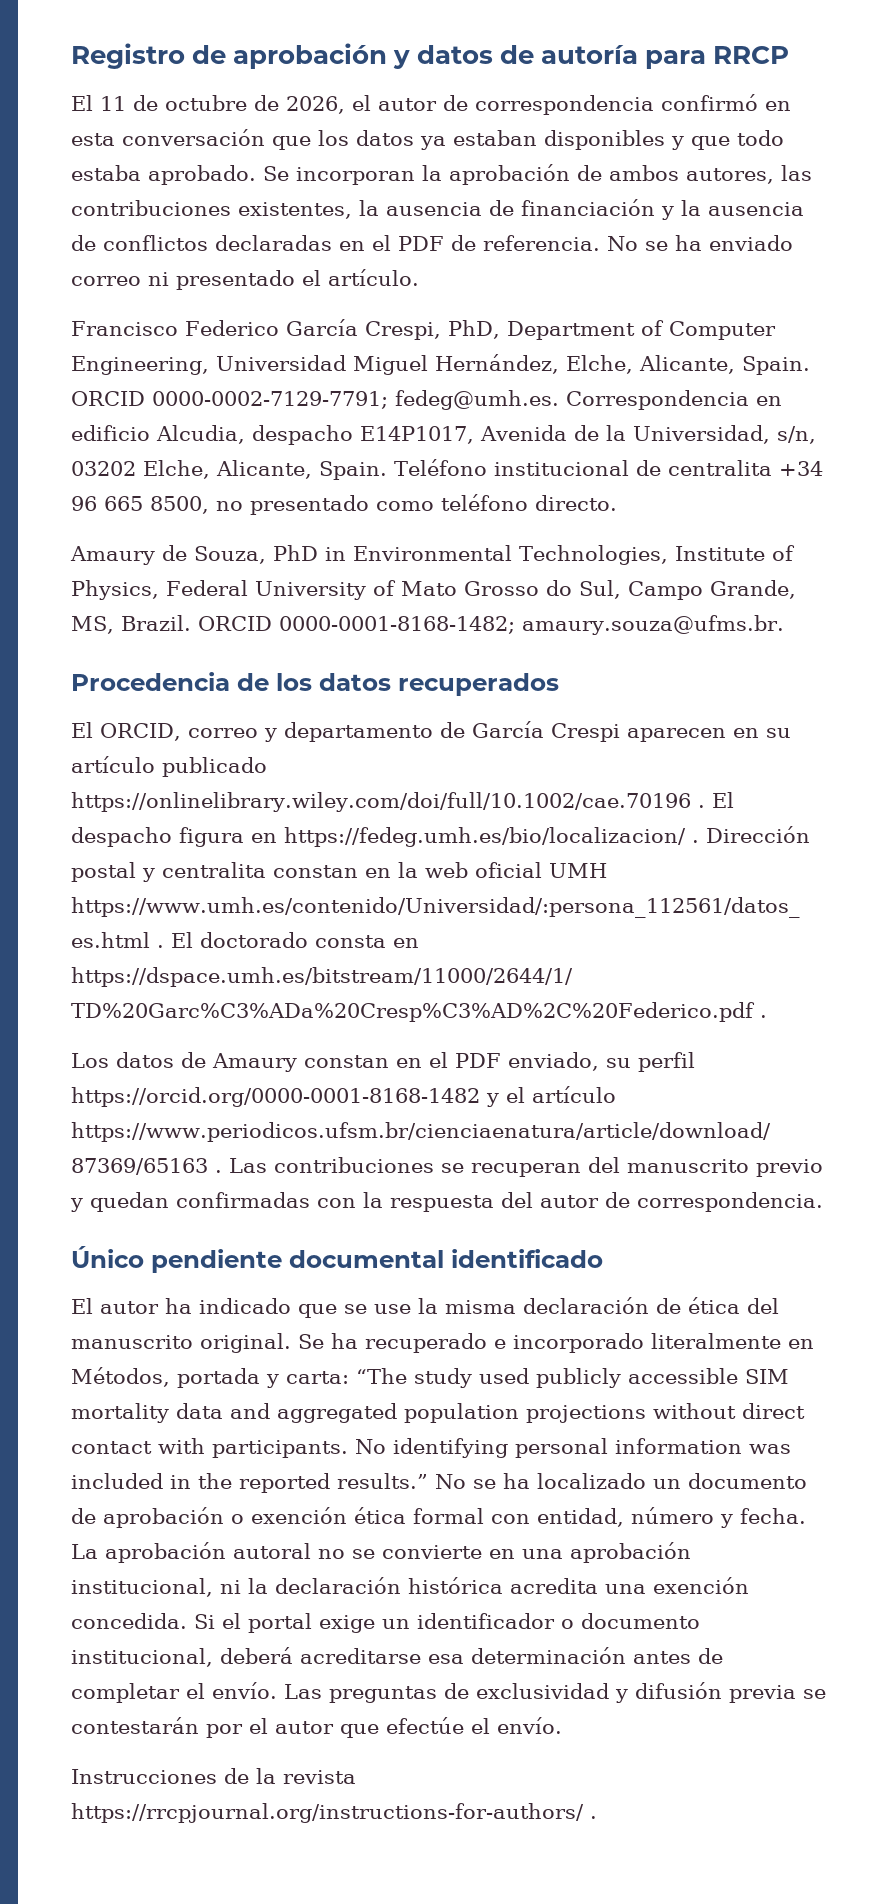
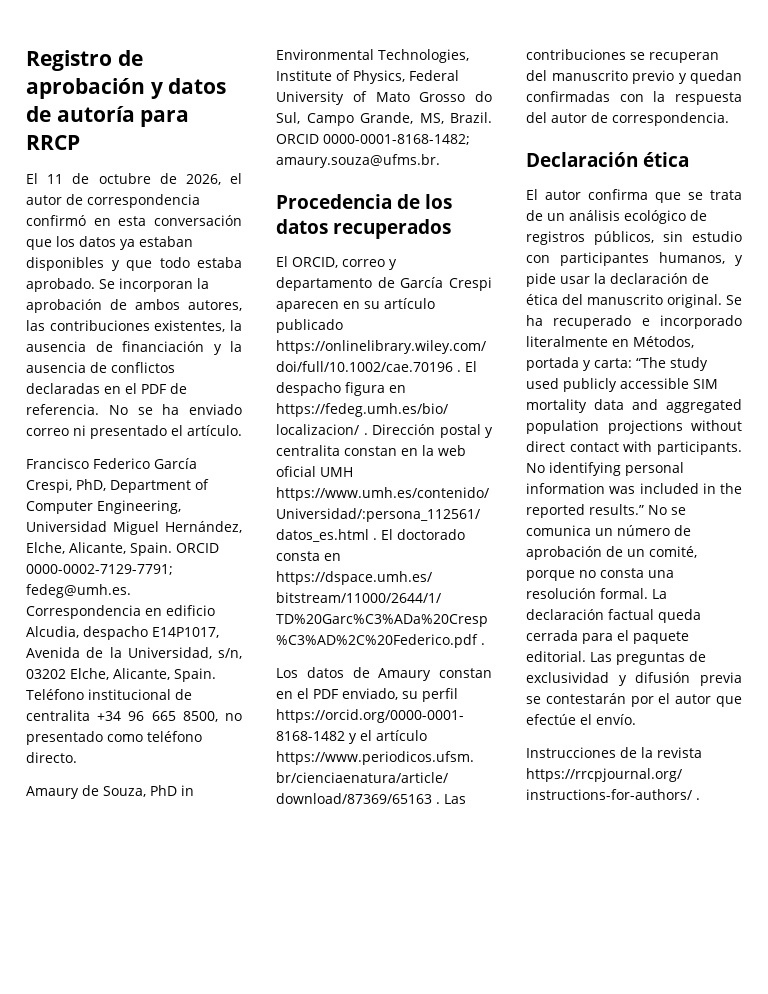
- Único pendiente documental identificado
- El autor ha indicado que se use la misma declaración de ética del manuscrito original.
+ Declaración ética
+ El autor confirma que se trata de un análisis ecológico de registros públicos, sin estudio con participantes humanos, y pide usar la declaración de ética del manuscrito original.
- No se ha localizado un documento de aprobación o exención ética formal con entidad, número y fecha. La aprobación autoral no se convierte en una aprobación institucional, ni la declaración histórica acredita una exención concedida. Si el portal exige un identificador o documento institucional, deberá acreditarse esa determinación antes de completar el envío.
+ No se comunica un número de aprobación de un comité, porque no consta una resolución formal. La declaración factual queda cerrada para el paquete editorial.

